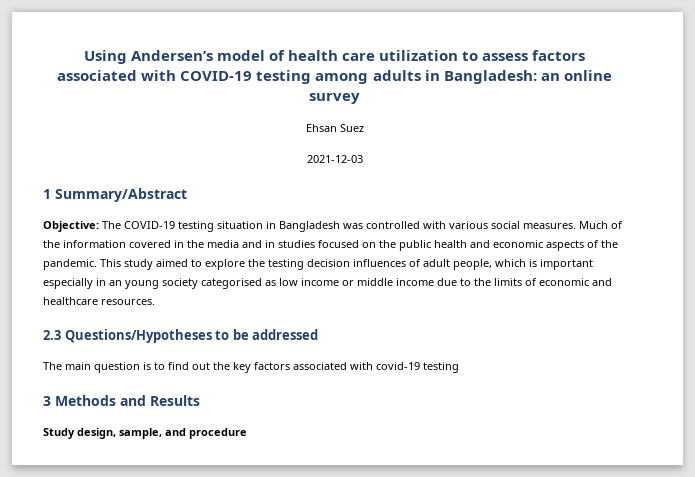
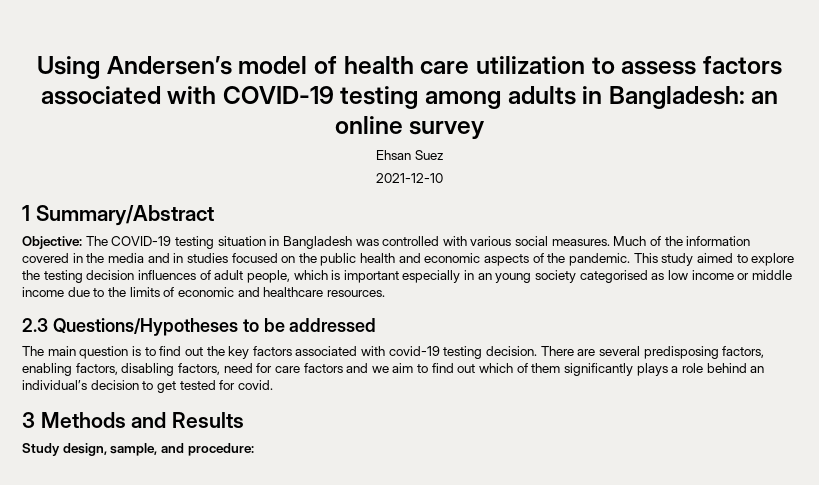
- 2021-12-03
+ 2021-12-10
- The main question is to find out the key factors associated with covid-19 testing
+ The main question is to find out the key factors associated with covid-19 testing decision. There are several predisposing factors, enabling factors, disabling factors, need for care factors and we aim to find out which of them significantly plays a role behind an individual’s decision to get tested for covid.
- Study design, sample, and procedure
+ Study design, sample, and procedure:

